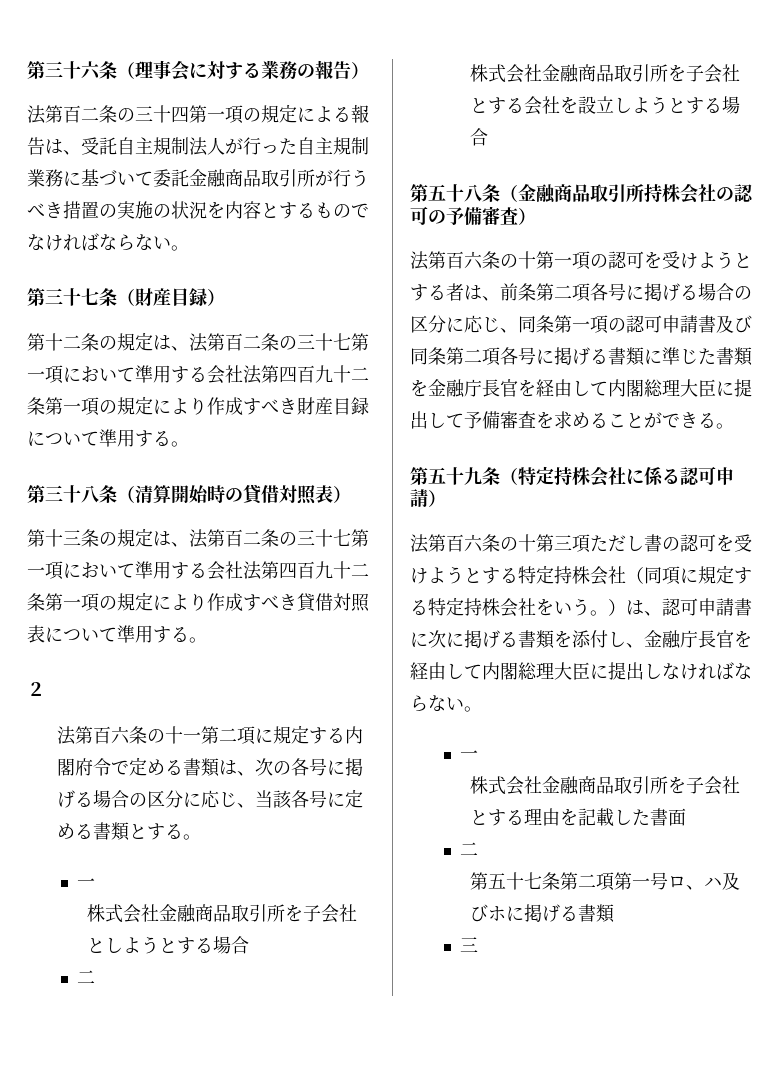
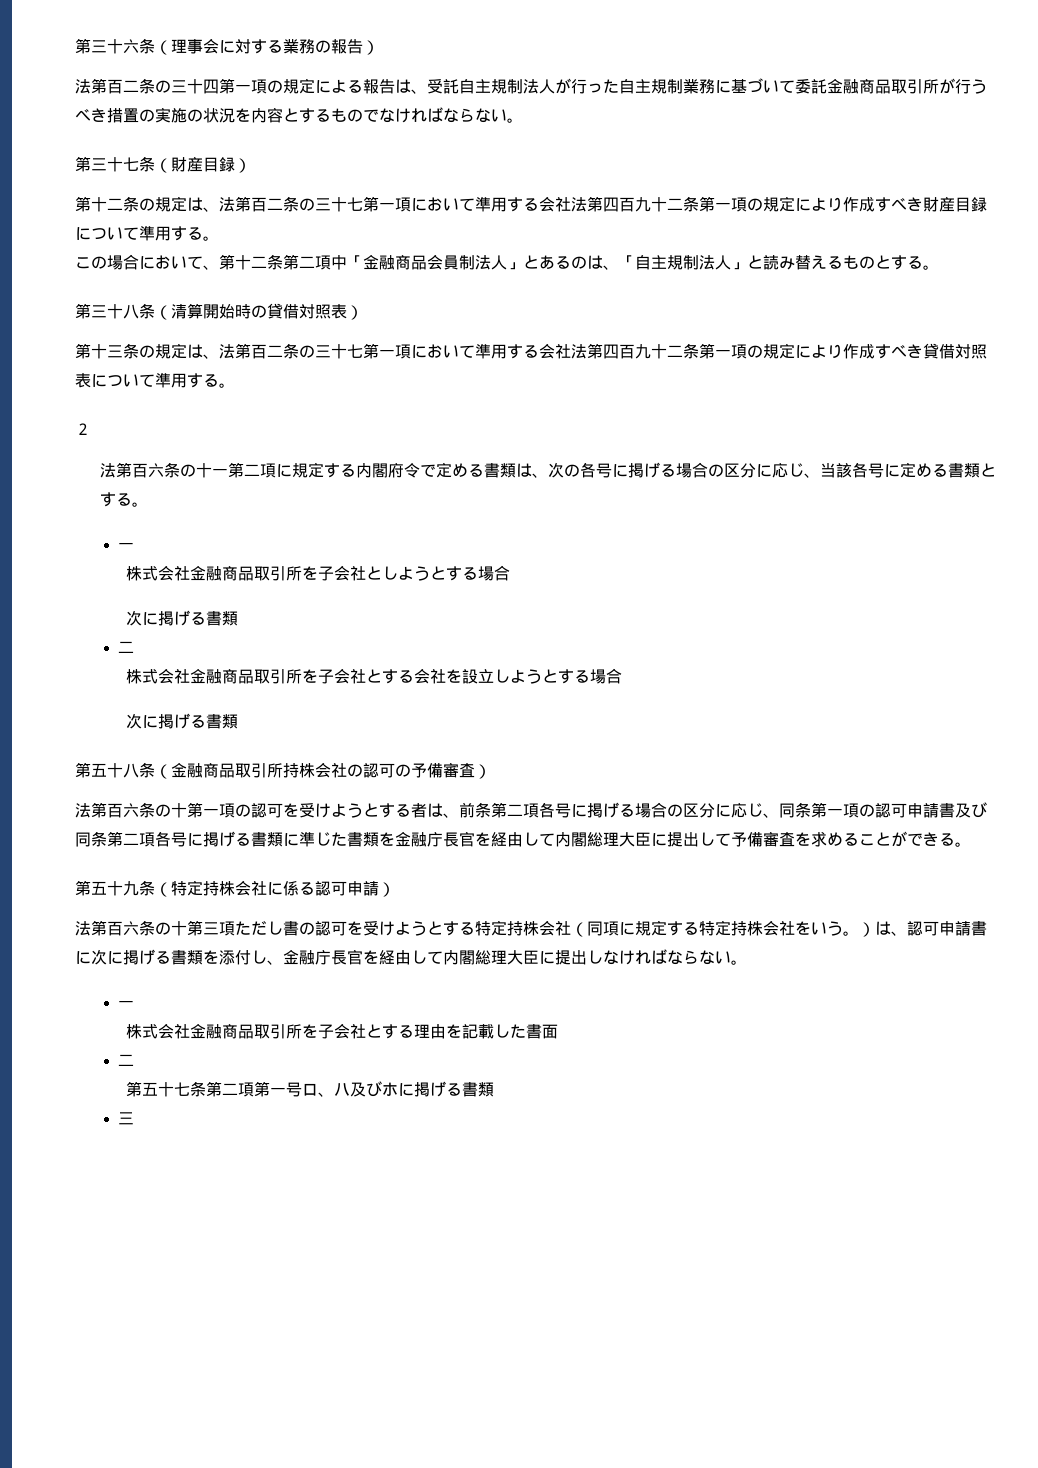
+ この場合において、第十二条第二項中「金融商品会員制法人」とあるのは、「自主規制法人」と読み替えるものとする。
  株式会社金融商品取引所を子会社としようとする場合
+ 次に掲げる書類
  株式会社金融商品取引所を子会社とする会社を設立しようとする場合
+ 次に掲げる書類

